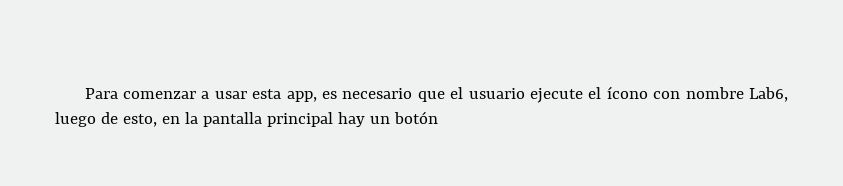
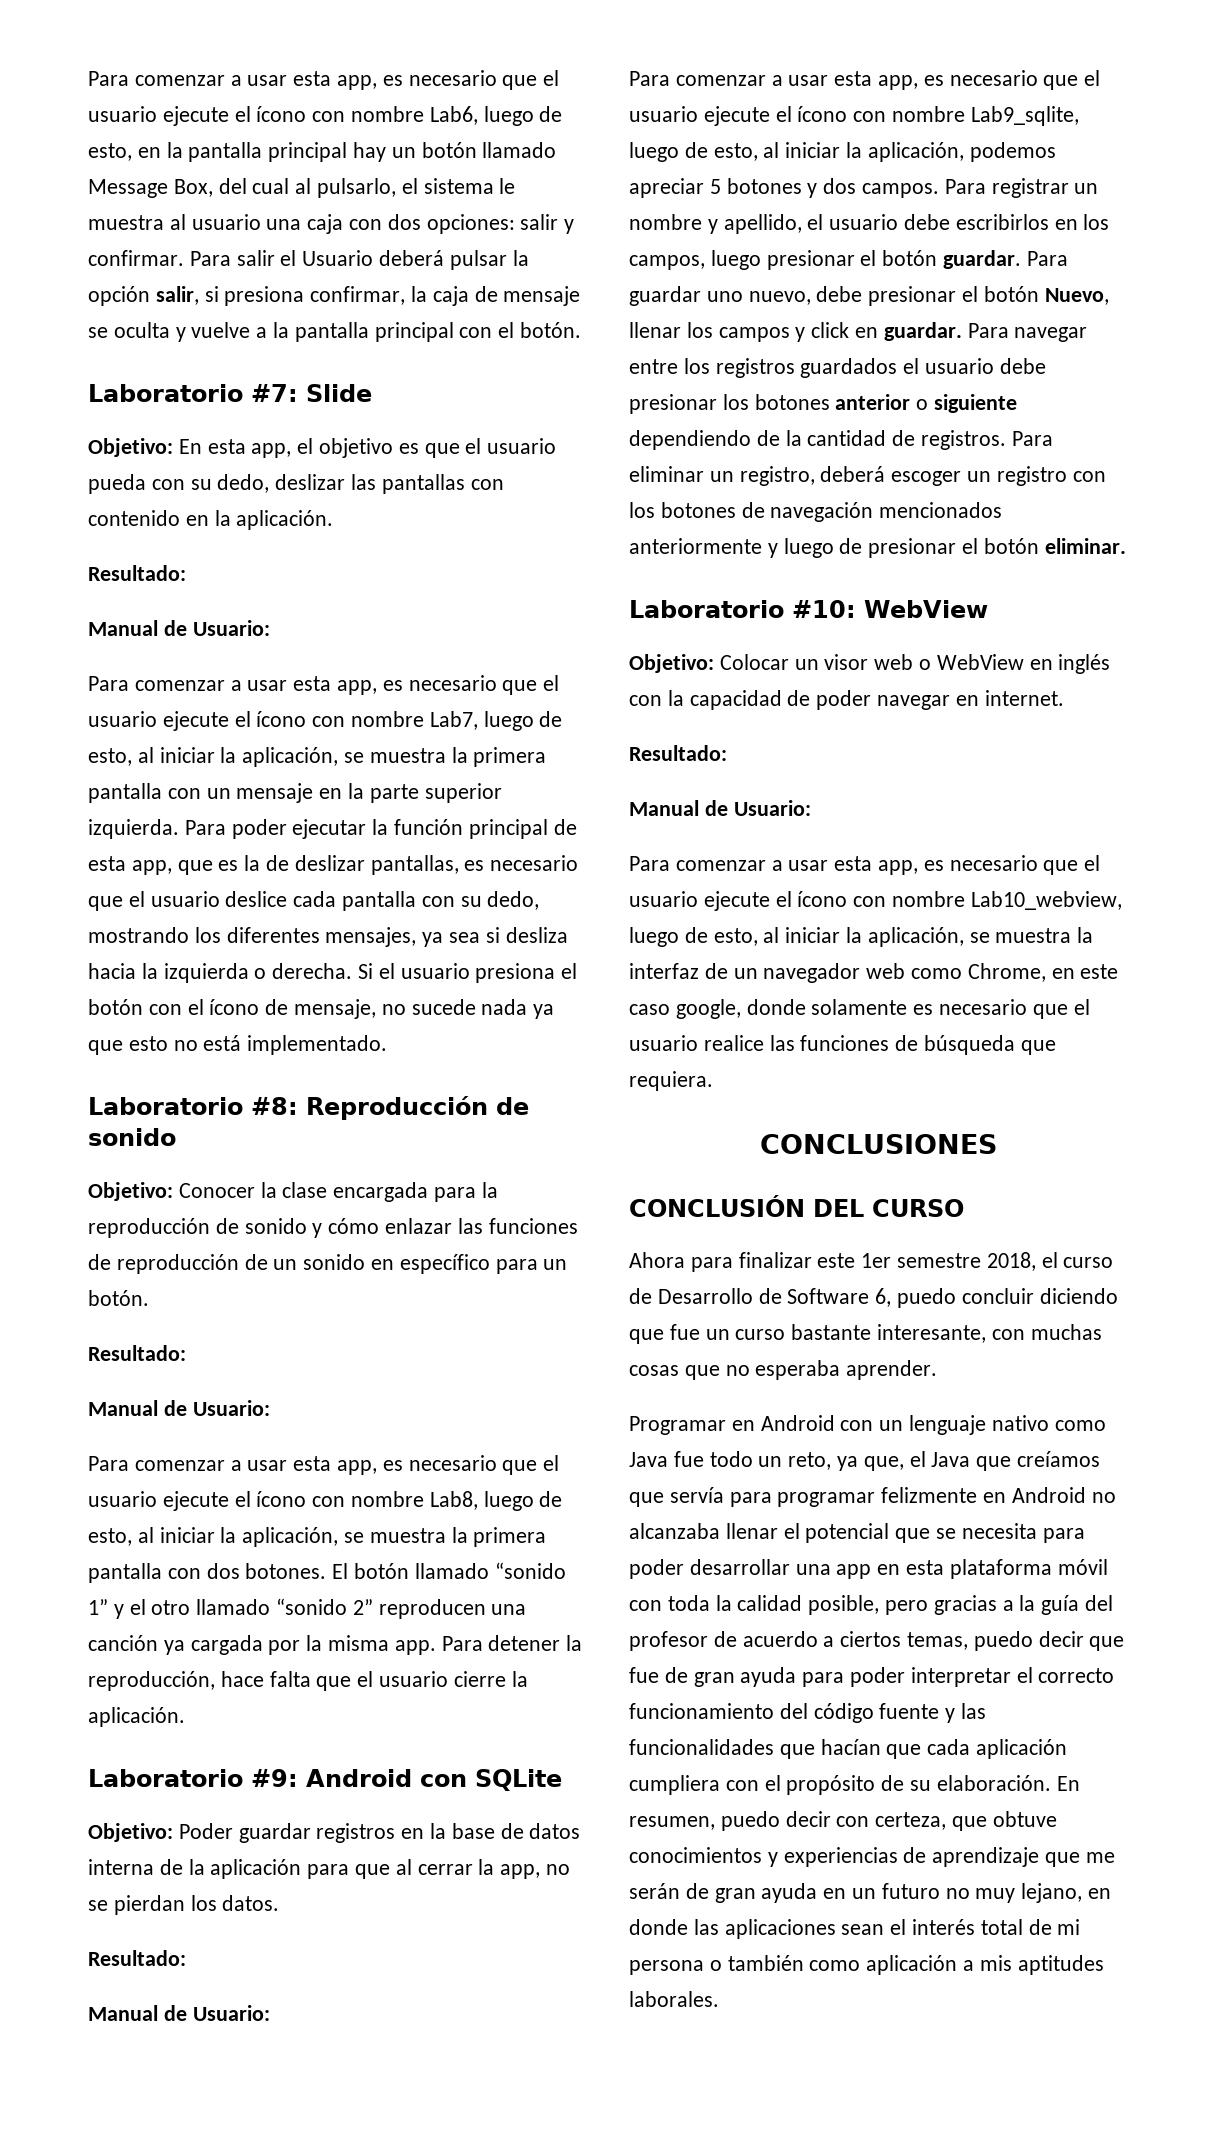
- Para comenzar a usar esta app, es necesario que el usuario ejecute el ícono con nombre Lab6, luego de esto, en la pantalla principal hay un botón
+ Para comenzar a usar esta app, es necesario que el usuario ejecute el ícono con nombre Lab6, luego de esto, en la pantalla principal hay un botón llamado Message Box, del cual al pulsarlo, el sistema le muestra al usuario una caja con dos opciones: salir y confirmar. Para salir el Usuario deberá pulsar la opción salir, si presiona confirmar, la caja de mensaje se oculta y vuelve a la pantalla principal con el botón.
+ Laboratorio #7: Slide
+ Objetivo: En esta app, el objetivo es que el usuario pueda con su dedo, deslizar las pantallas con contenido en la aplicación.
+ Resultado:
+ Manual de Usuario:
+ Para comenzar a usar esta app, es necesario que el usuario ejecute el ícono con nombre Lab7, luego de esto, al iniciar la aplicación, se muestra la primera pantalla con un mensaje en la parte superior izquierda. Para poder ejecutar la función principal de esta app, que es la de deslizar pantallas, es necesario que el usuario deslice cada pantalla con su dedo, mostrando los diferentes mensajes, ya sea si desliza hacia la izquierda o derecha. Si el usuario presiona el botón con el ícono de mensaje, no sucede nada ya que esto no está implementado.
+ Laboratorio #8: Reproducción de sonido
+ Objetivo: Conocer la clase encargada para la reproducción de sonido y cómo enlazar las funciones de reproducción de un sonido en específico para un botón.
+ Resultado:
+ Manual de Usuario:
+ Para comenzar a usar esta app, es necesario que el usuario ejecute el ícono con nombre Lab8, luego de esto, al iniciar la aplicación, se muestra la primera pantalla con dos botones. El botón llamado “sonido 1” y el otro llamado “sonido 2” reproducen una canción ya cargada por la misma app. Para detener la reproducción, hace falta que el usuario cierre la aplicación.
+ Laboratorio #9: Android con SQLite
+ Objetivo: Poder guardar registros en la base de datos interna de la aplicación para que al cerrar la app, no se pierdan los datos.
+ Resultado:
+ Manual de Usuario:
+ Para comenzar a usar esta app, es necesario que el usuario ejecute el ícono con nombre Lab9_sqlite, luego de esto, al iniciar la aplicación, podemos apreciar 5 botones y dos campos. Para registrar un nombre y apellido, el usuario debe escribirlos en los campos, luego presionar el botón guardar. Para guardar uno nuevo, debe presionar el botón Nuevo, llenar los campos y click en guardar. Para navegar entre los registros guardados el usuario debe presionar los botones anterior o siguiente dependiendo de la cantidad de registros. Para eliminar un registro, deberá escoger un registro con los botones de navegación mencionados anteriormente y luego de presionar el botón eliminar.
+ Laboratorio #10: WebView
+ Objetivo: Colocar un visor web o WebView en inglés con la capacidad de poder navegar en internet.
+ Resultado:
+ Manual de Usuario:
+ Para comenzar a usar esta app, es necesario que el usuario ejecute el ícono con nombre Lab10_webview, luego de esto, al iniciar la aplicación, se muestra la interfaz de un navegador web como Chrome, en este caso google, donde solamente es necesario que el usuario realice las funciones de búsqueda que requiera.
+ CONCLUSIONES
+ CONCLUSIÓN DEL CURSO
+ Ahora para finalizar este 1er semestre 2018, el curso de Desarrollo de Software 6, puedo concluir diciendo que fue un curso bastante interesante, con muchas cosas que no esperaba aprender.
+ Programar en Android con un lenguaje nativo como Java fue todo un reto, ya que, el Java que creíamos que servía para programar felizmente en Android no alcanzaba llenar el potencial que se necesita para poder desarrollar una app en esta plataforma móvil con toda la calidad posible, pero gracias a la guía del profesor de acuerdo a ciertos temas, puedo decir que fue de gran ayuda para poder interpretar el correcto funcionamiento del código fuente y las funcionalidades que hacían que cada aplicación cumpliera con el propósito de su elaboración. En resumen, puedo decir con certeza, que obtuve conocimientos y experiencias de aprendizaje que me serán de gran ayuda en un futuro no muy lejano, en donde las aplicaciones sean el interés total de mi persona o también como aplicación a mis aptitudes laborales.

